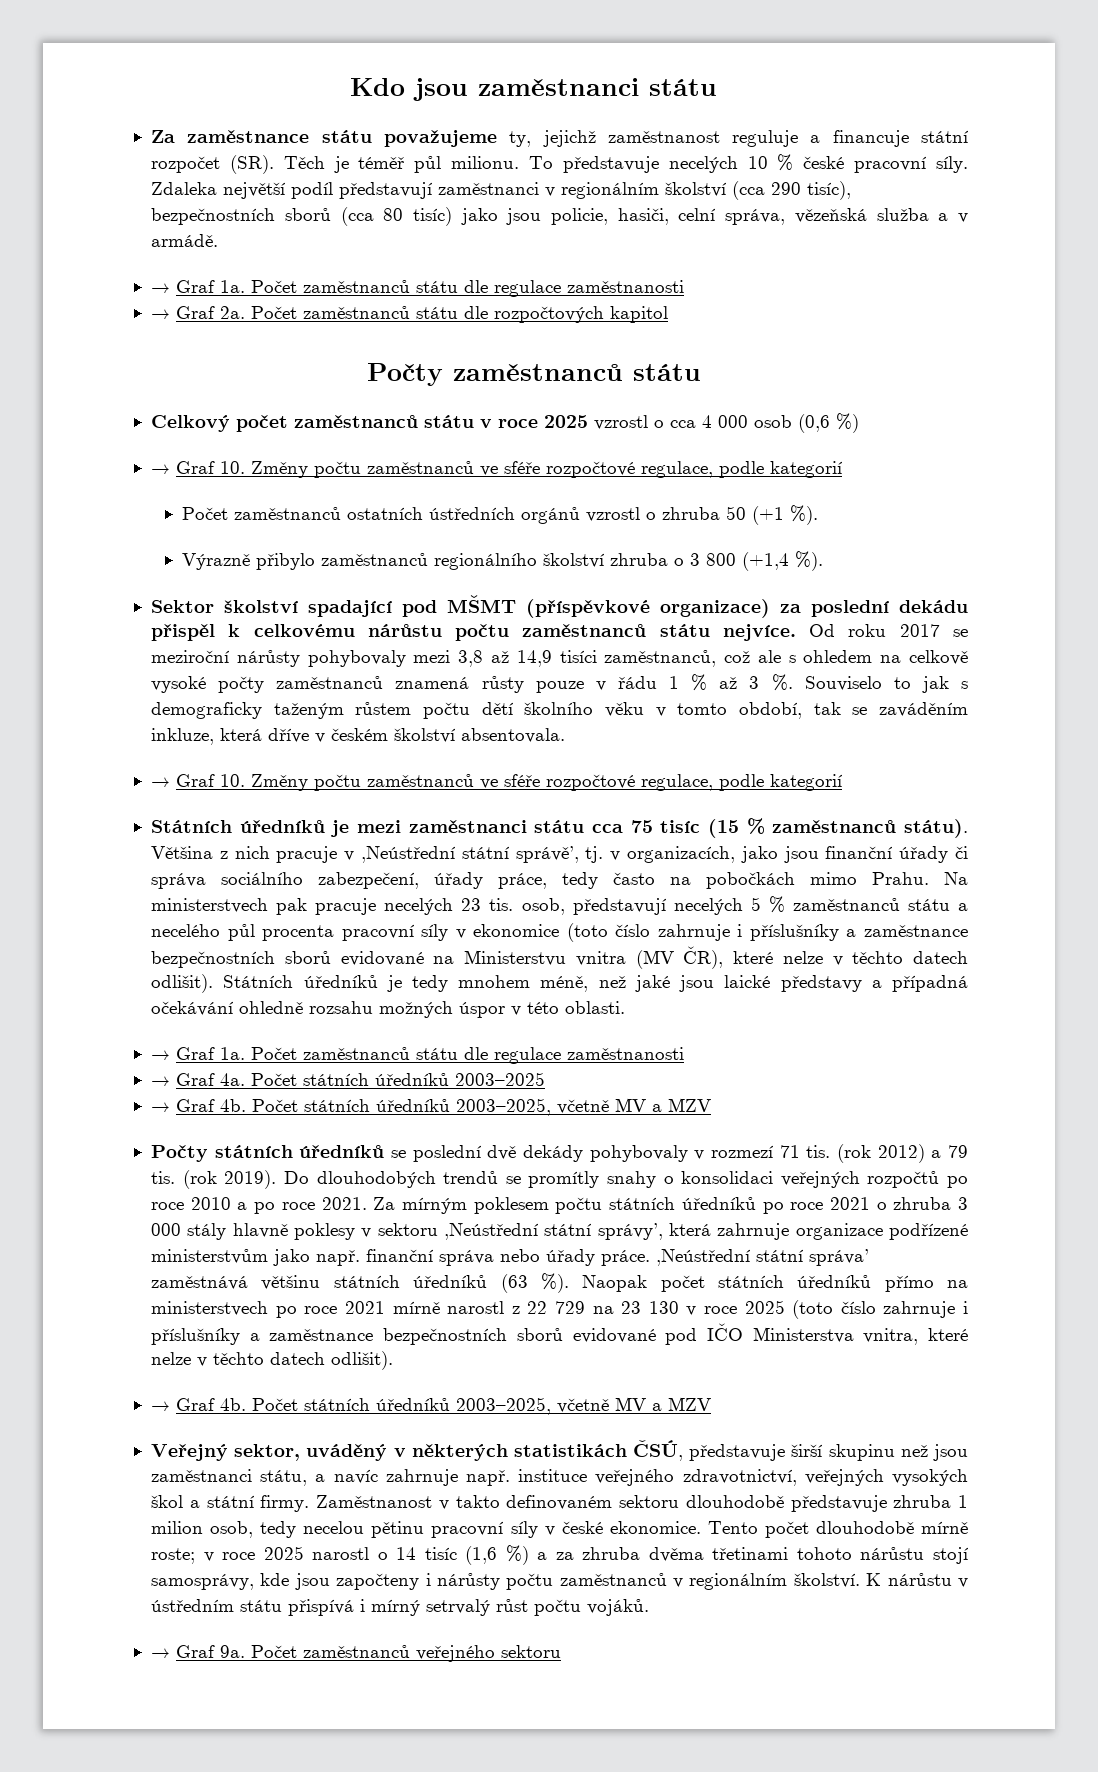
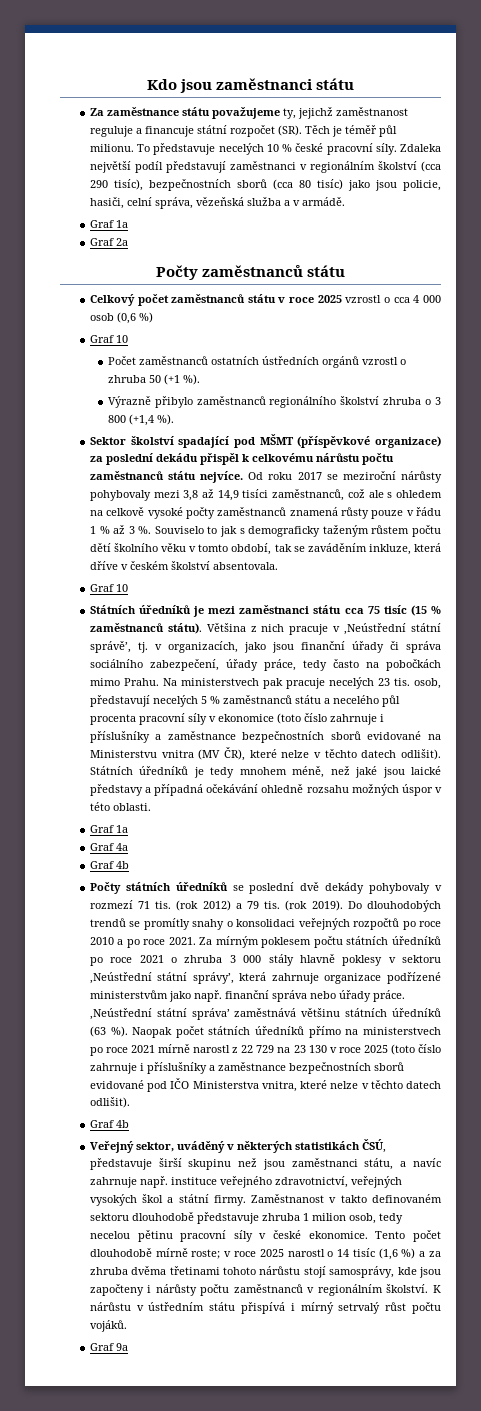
  Zdaleka největší podíl představují zaměstnanci v regionálním školství (cca 290 tisíc), bezpečnostních sborů (cca 80 tisíc) jako jsou policie, hasiči, celní správa, vězeňská služba a v armádě.
- → Graf 1a. Počet zaměstnanců státu dle regulace zaměstnanosti
- → Graf 2a. Počet zaměstnanců státu dle rozpočtových kapitol
+ Graf 1a
+ Graf 2a
  Celkový počet zaměstnanců státu v roce 2025 vzrostl o cca 4 000 osob (0,6 %)
- → Graf 10. Změny počtu zaměstnanců ve sféře rozpočtové regulace, podle kategorií
+ Graf 10
  Souviselo to jak s demograficky taženým růstem počtu dětí školního věku v tomto období, tak se zaváděním inkluze, která dříve v českém školství absentovala.
- → Graf 10. Změny počtu zaměstnanců ve sféře rozpočtové regulace, podle kategorií
+ Graf 10
  Státních úředníků je tedy mnohem méně, než jaké jsou laické představy a případná očekávání ohledně rozsahu možných úspor v této oblasti.
- → Graf 1a. Počet zaměstnanců státu dle regulace zaměstnanosti
- → Graf 4a. Počet státních úředníků 2003–2025
- → Graf 4b. Počet státních úředníků 2003–2025, včetně MV a MZV
+ Graf 1a
+ Graf 4a
+ Graf 4b
  Naopak počet státních úředníků přímo na ministerstvech po roce 2021 mírně narostl z 22 729 na 23 130 v roce 2025 (toto číslo zahrnuje i příslušníky a zaměstnance bezpečnostních sborů evidované pod IČO Ministerstva vnitra, které nelze v těchto datech odlišit).
- → Graf 4b. Počet státních úředníků 2003–2025, včetně MV a MZV
+ Graf 4b
- → Graf 9a. Počet zaměstnanců veřejného sektoru
+ Graf 9a

